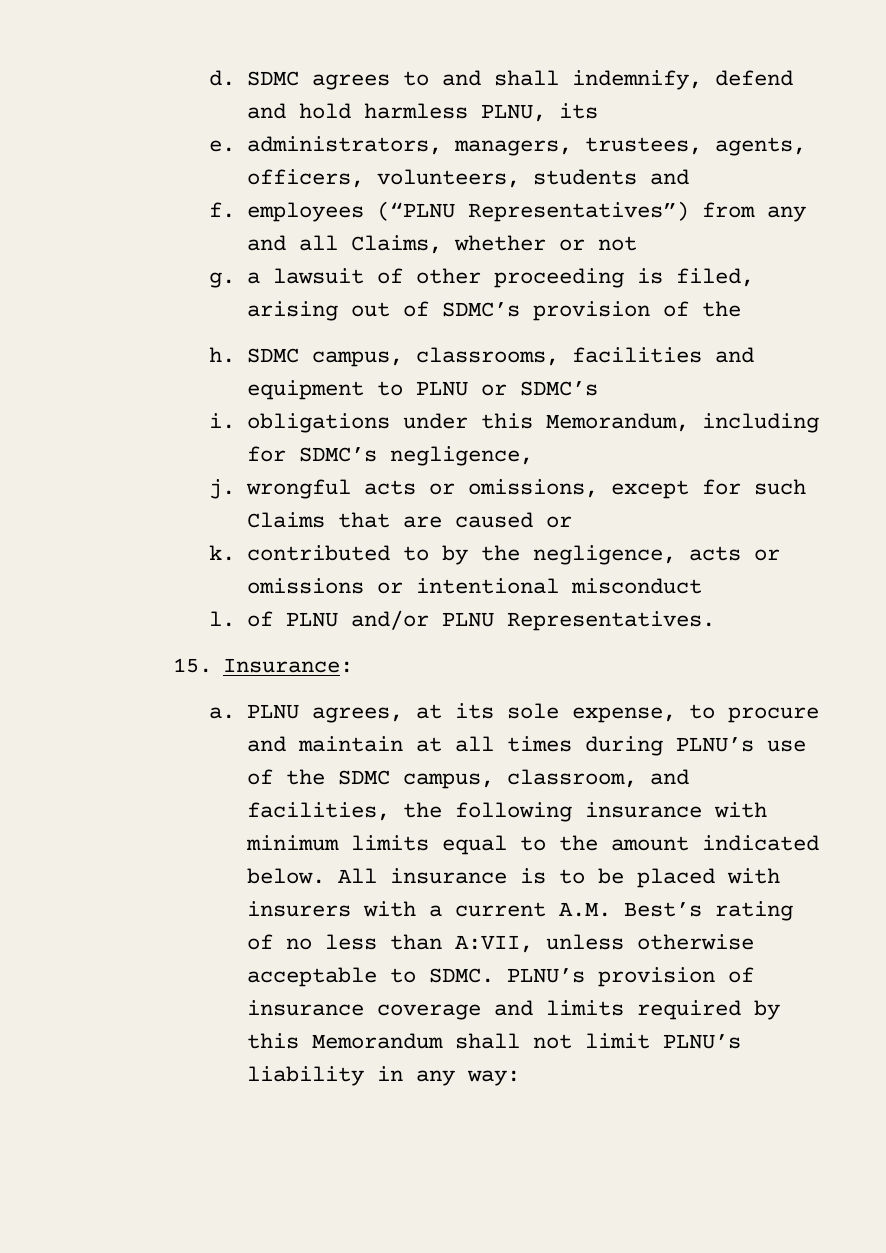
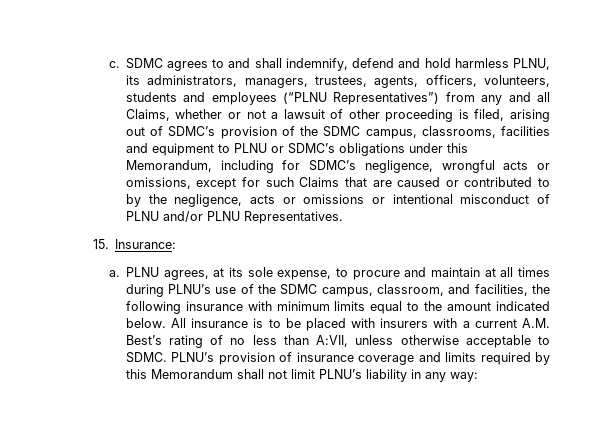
- d.
+ c.
- SDMC agrees to and shall indemnify, defend and hold harmless PLNU, its
- e. administrators, managers, trustees, agents, officers, volunteers, students and
- f. employees (“PLNU Representatives”) from any and all Claims, whether or not
- g. a lawsuit of other proceeding is filed, arising out of SDMC’s provision of the
- h. SDMC campus, classrooms, facilities and equipment to PLNU or SDMC’s
- i. obligations under this Memorandum, including for SDMC’s negligence,
- j. wrongful acts or omissions, except for such Claims that are caused or
- k. contributed to by the negligence, acts or omissions or intentional misconduct
- l. of PLNU and/or PLNU Representatives.
+ SDMC agrees to and shall indemnify, defend and hold harmless PLNU, its administrators, managers, trustees, agents, officers, volunteers, students and employees (“PLNU Representatives”) from any and all Claims, whether or not a lawsuit of other proceeding is filed, arising out of SDMC’s provision of the SDMC campus, classrooms, facilities and equipment to PLNU or SDMC’s obligations under this Memorandum, including for SDMC’s negligence, wrongful acts or omissions, except for such Claims that are caused or contributed to by the negligence, acts or omissions or intentional misconduct of PLNU and/or PLNU Representatives.

